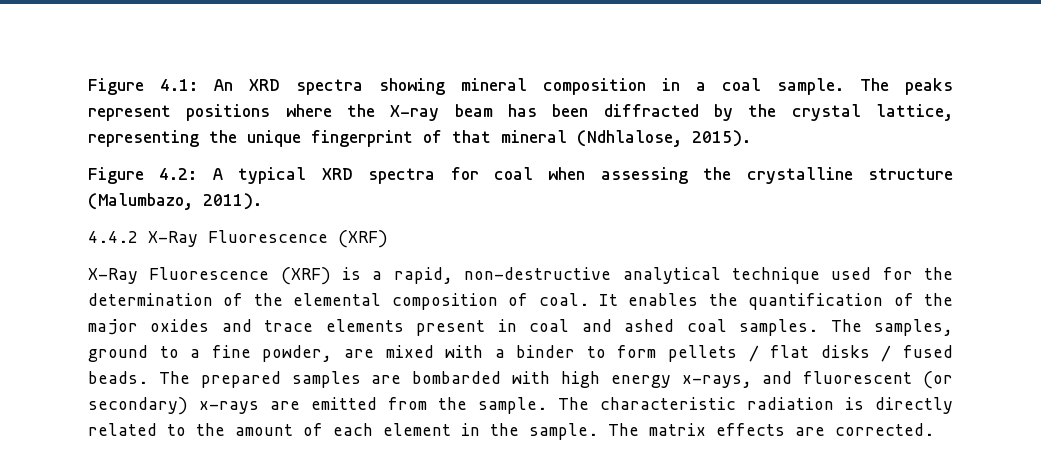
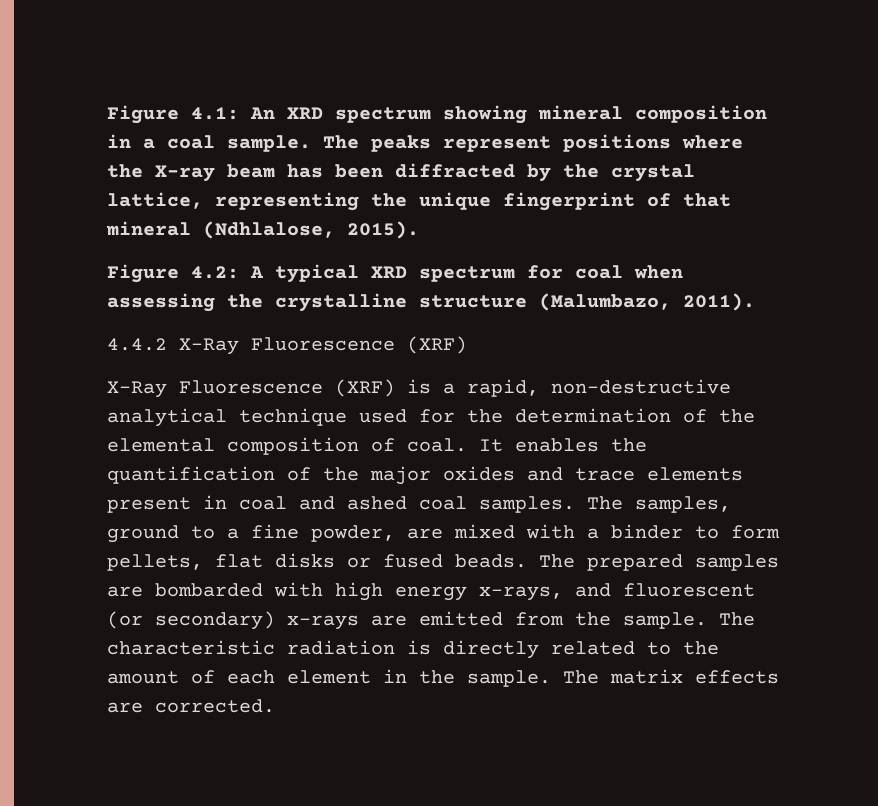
- Figure 4.1: An XRD spectra showing mineral composition in a coal sample.
+ Figure 4.1: An XRD spectrum showing mineral composition in a coal sample.
- Figure 4.2: A typical XRD spectra for coal when assessing the crystalline structure (Malumbazo, 2011).
+ Figure 4.2: A typical XRD spectrum for coal when assessing the crystalline structure (Malumbazo, 2011).
- The samples, ground to a fine powder, are mixed with a binder to form pellets / flat disks / fused beads.
+ The samples, ground to a fine powder, are mixed with a binder to form pellets, flat disks or fused beads.

